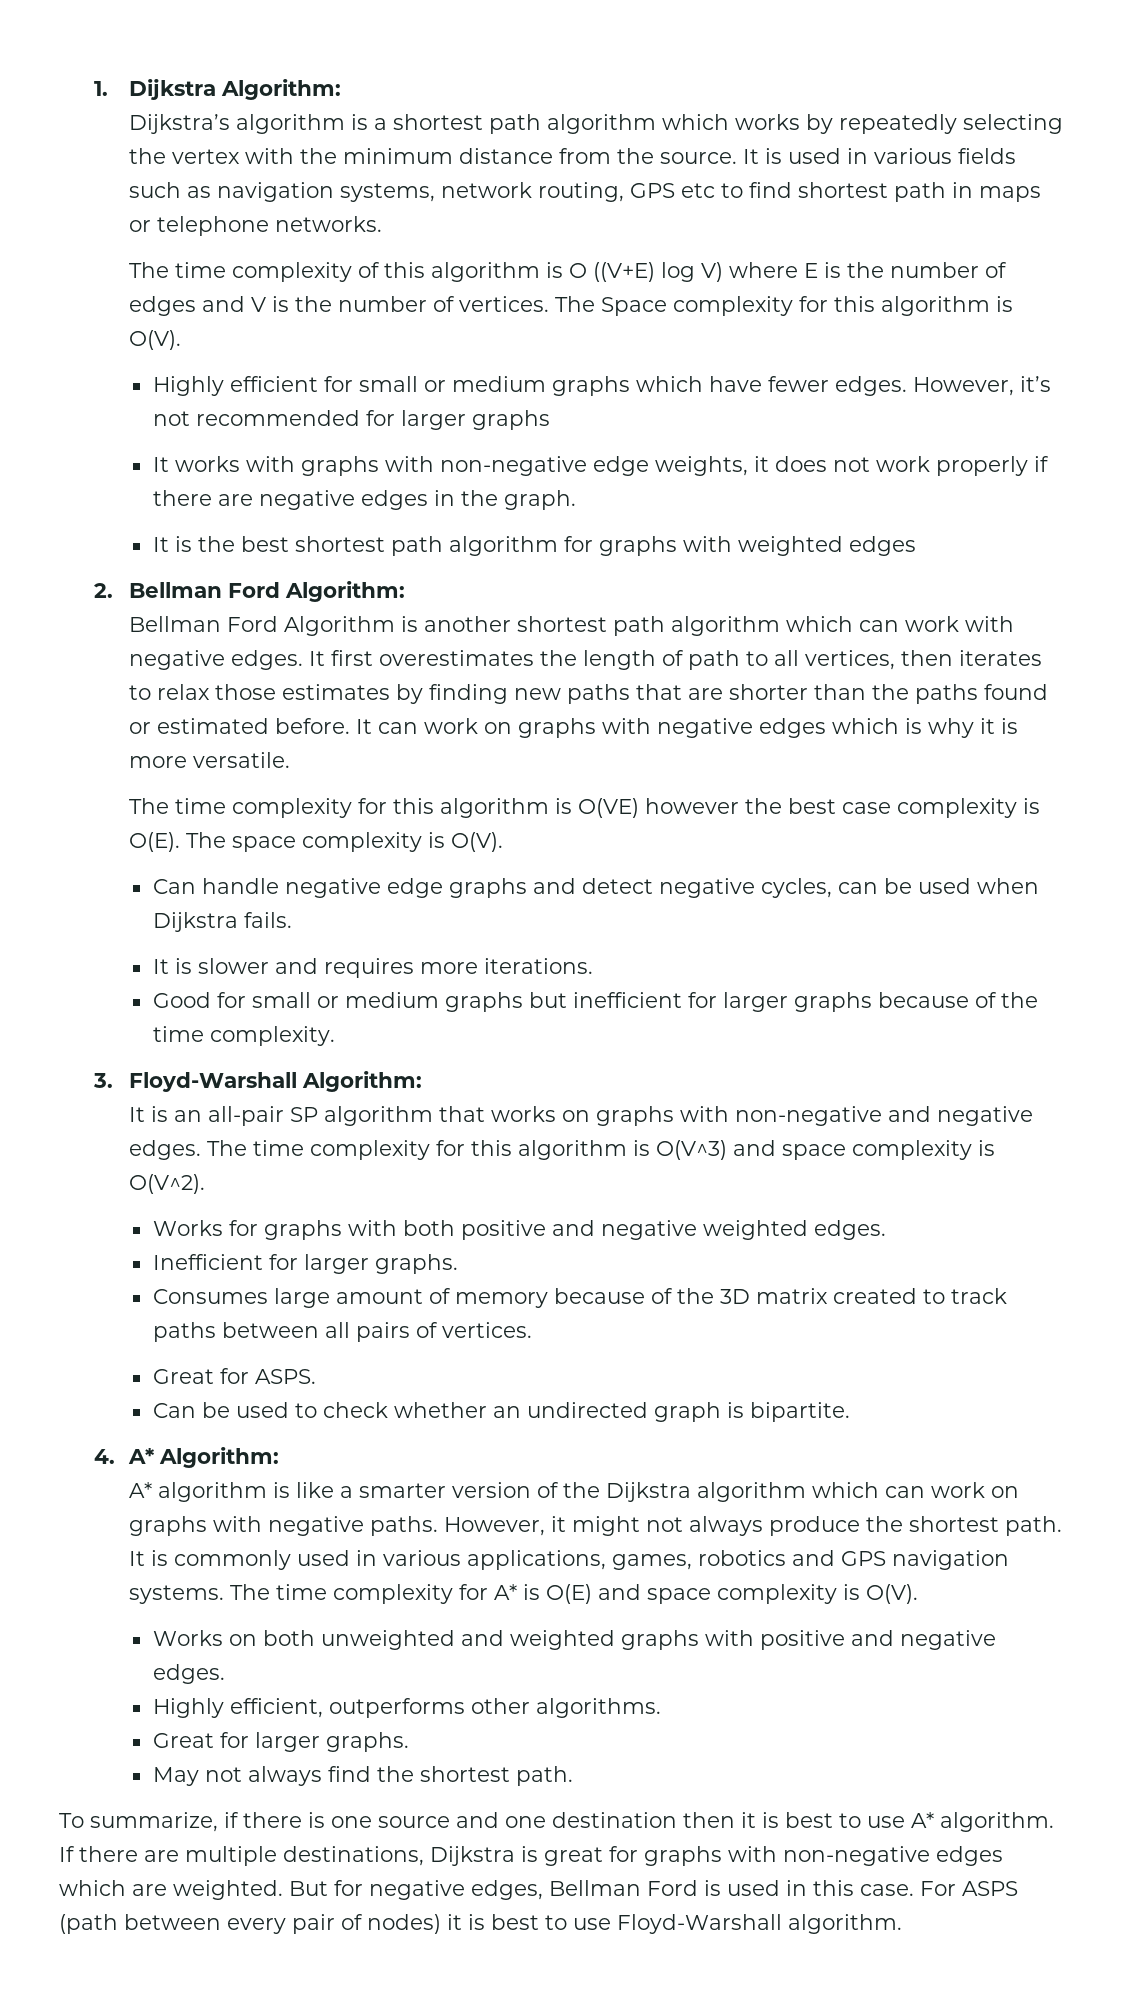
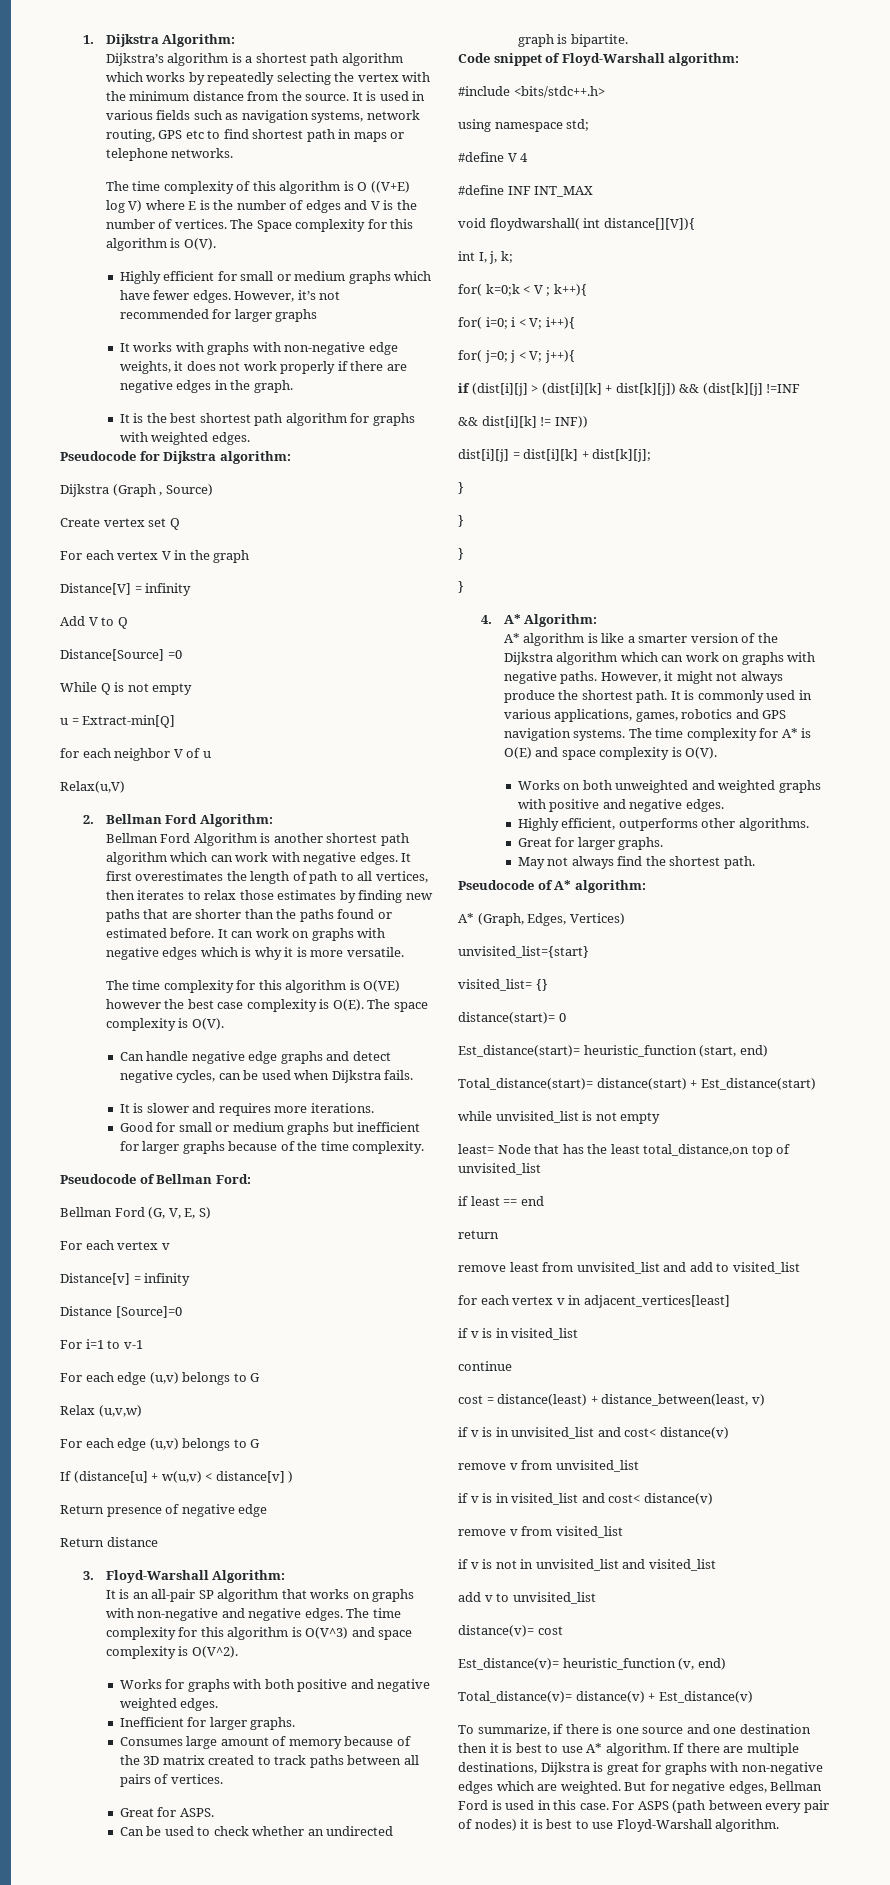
- It is the best shortest path algorithm for graphs with weighted edges
+ It is the best shortest path algorithm for graphs with weighted edges.
+ Pseudocode for Dijkstra algorithm:
+ Dijkstra (Graph , Source)
+ Create vertex set Q
+ For each vertex V in the graph
+ Distance[V] = infinity
+ Add V to Q
+ Distance[Source] =0
+ While Q is not empty
+ u = Extract-min[Q]
+ for each neighbor V of u
+ Relax(u,V)
+ Pseudocode of Bellman Ford:
+ Bellman Ford (G, V, E, S)
+ For each vertex v
+ Distance[v] = infinity
+ Distance [Source]=0
+ For i=1 to v-1
+ For each edge (u,v) belongs to G
+ Relax (u,v,w)
+ For each edge (u,v) belongs to G
+ If (distance[u] + w(u,v) < distance[v] )
+ Return presence of negative edge
+ Return distance
+ Code snippet of Floyd-Warshall algorithm:
+ #include <bits/stdc++.h>
+ using namespace std;
+ #define V 4
+ #define INF INT_MAX
+ void floydwarshall( int distance[][V]){
+ int I, j, k;
+ for( k=0;k < V ; k++){
+ for( i=0; i < V; i++){
+ for( j=0; j < V; j++){
+ if (dist[i][j] > (dist[i][k] + dist[k][j]) && (dist[k][j] !=INF
+ && dist[i][k] != INF))
+ dist[i][j] = dist[i][k] + dist[k][j];
+ }
+ }
+ }
+ }
+ Pseudocode of A* algorithm:
+ A* (Graph, Edges, Vertices)
+ unvisited_list={start}
+ visited_list= {}
+ distance(start)= 0
+ Est_distance(start)= heuristic_function (start, end)
+ Total_distance(start)= distance(start) + Est_distance(start)
+ while unvisited_list is not empty
+ least= Node that has the least total_distance,on top of unvisited_list
+ if least == end
+ return
+ remove least from unvisited_list and add to visited_list
+ for each vertex v in adjacent_vertices[least]
+ if v is in visited_list
+ continue
+ cost = distance(least) + distance_between(least, v)
+ if v is in unvisited_list and cost< distance(v)
+ remove v from unvisited_list
+ if v is in visited_list and cost< distance(v)
+ remove v from visited_list
+ if v is not in unvisited_list and visited_list
+ add v to unvisited_list
+ distance(v)= cost
+ Est_distance(v)= heuristic_function (v, end)
+ Total_distance(v)= distance(v) + Est_distance(v)

